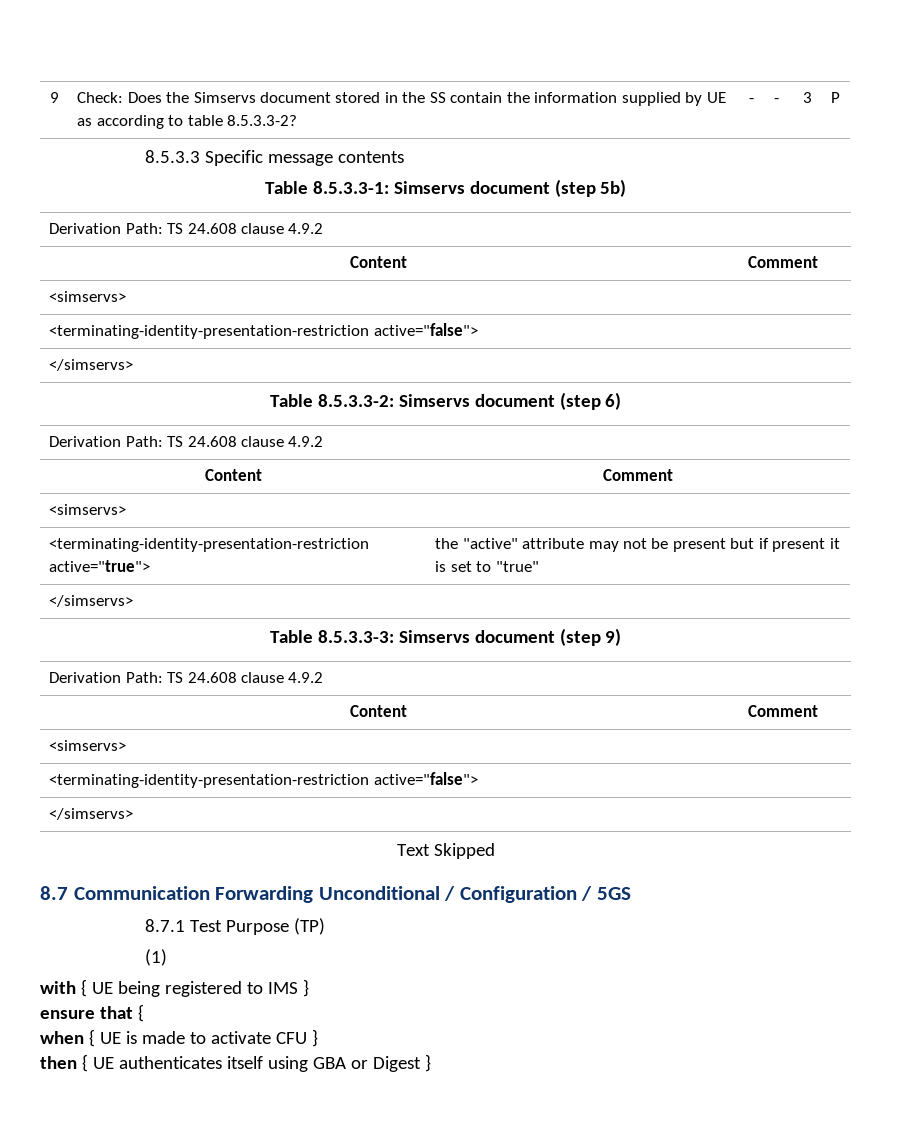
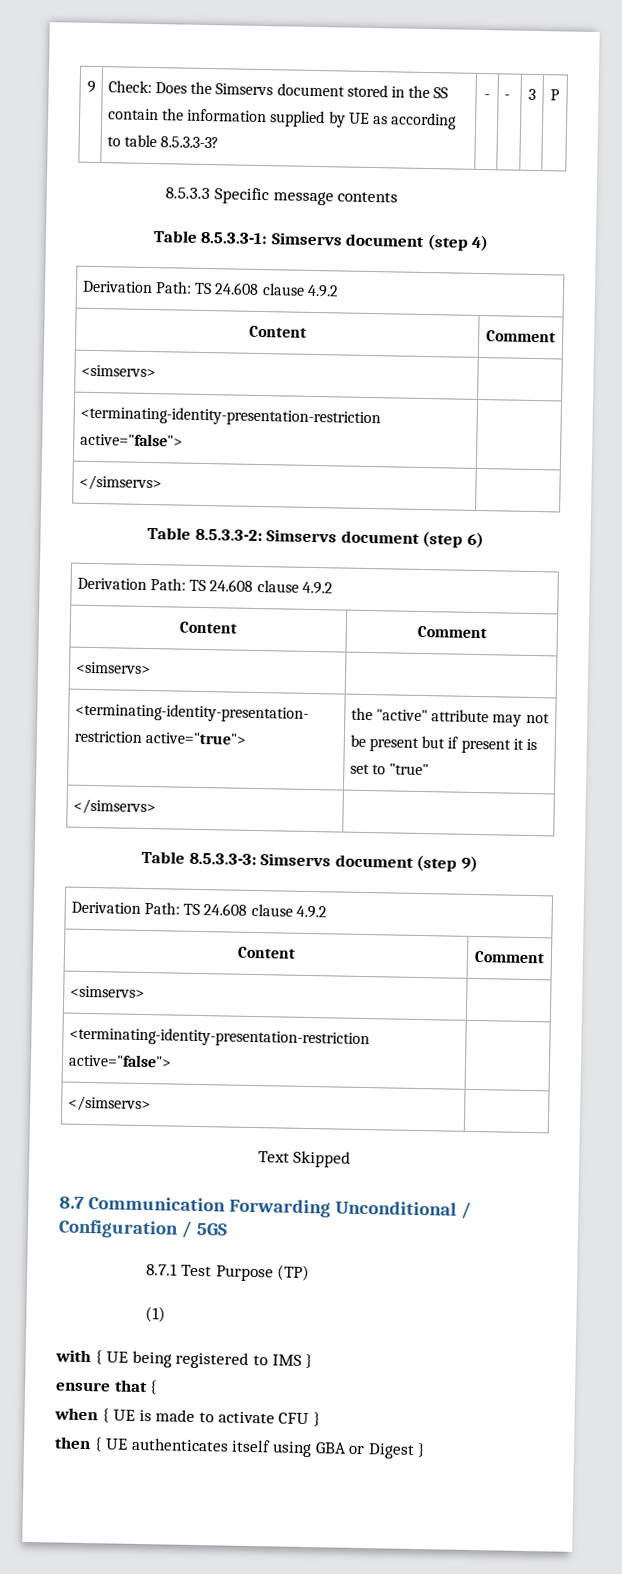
- 9 | Check: Does the Simservs document stored in the SS contain the information supplied by UE as according to table 8.5.3.3-2? | - | - | 3 | P
+ 9 | Check: Does the Simservs document stored in the SS contain the information supplied by UE as according to table 8.5.3.3-3? | - | - | 3 | P
- Table 8.5.3.3-1: Simservs document (step 5b)
+ Table 8.5.3.3-1: Simservs document (step 4)

